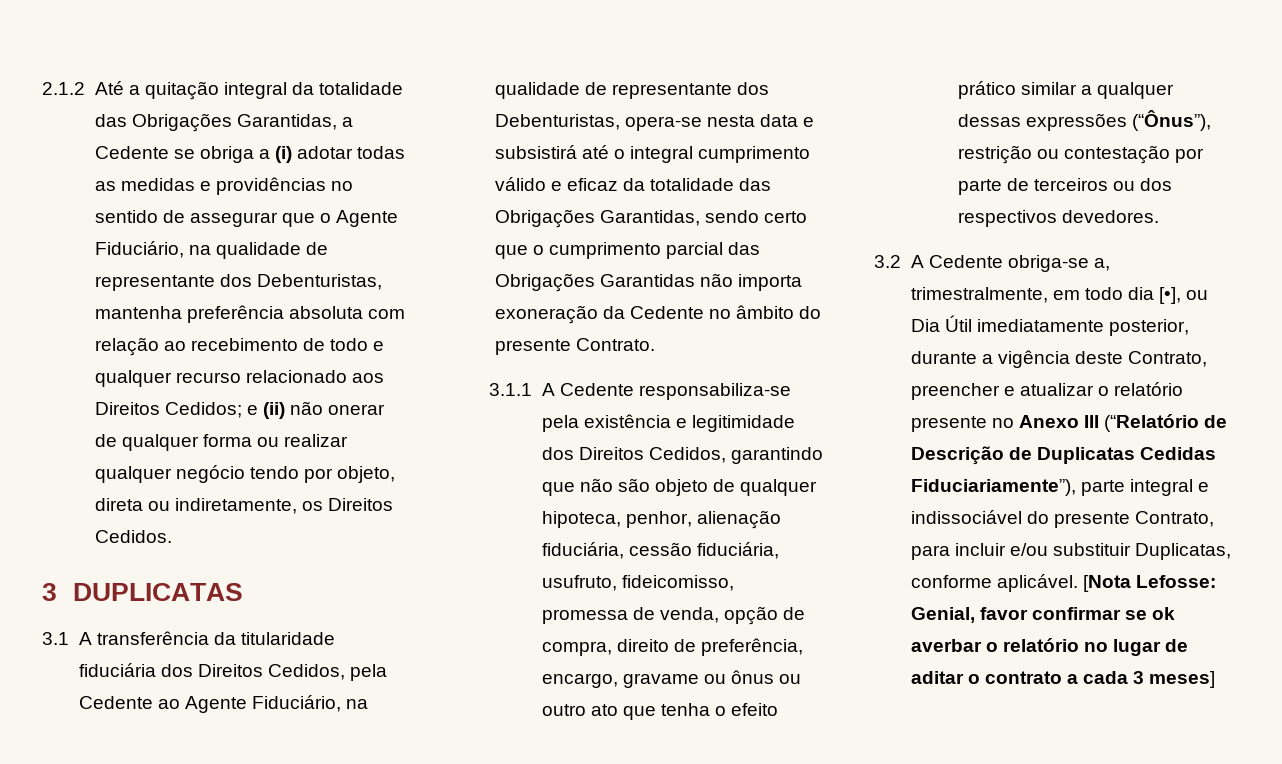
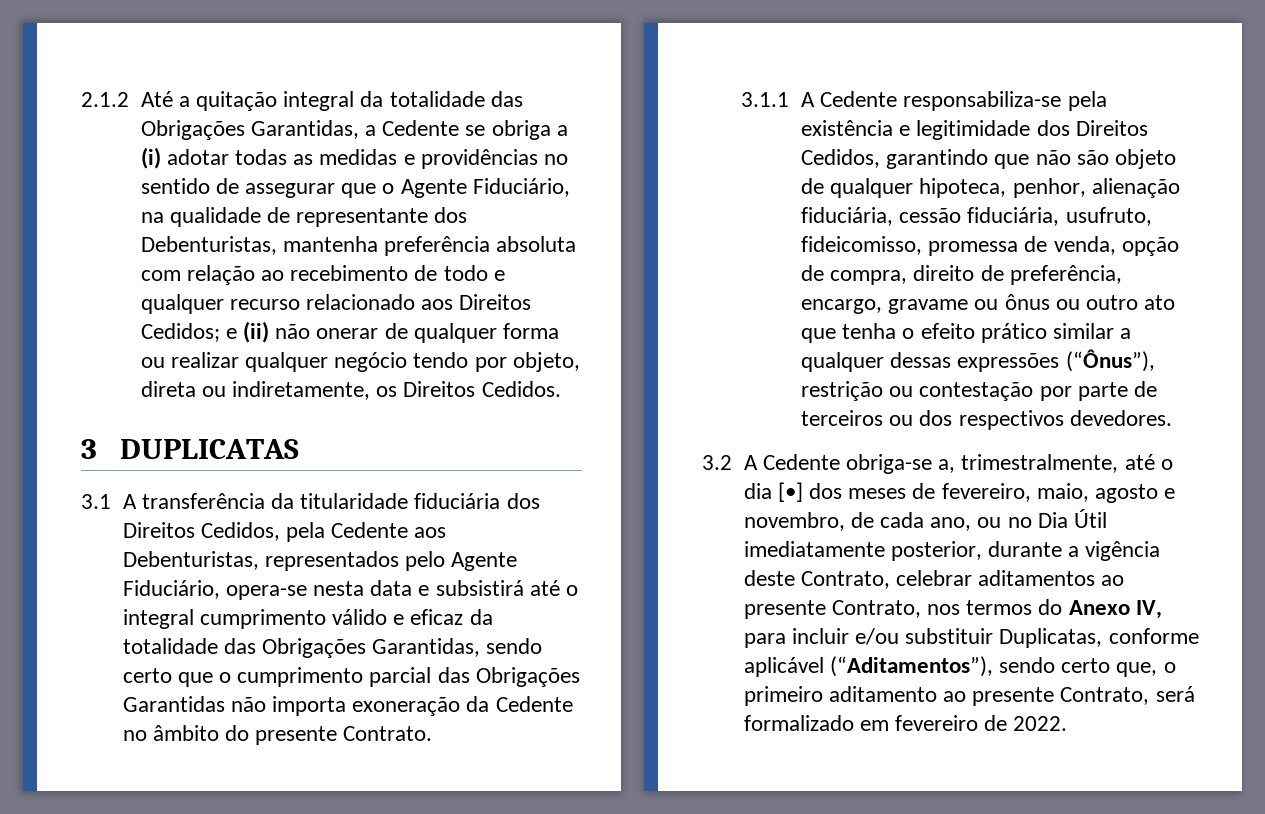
- 3.1 A transferência da titularidade fiduciária dos Direitos Cedidos, pela Cedente ao Agente Fiduciário, na qualidade de representante dos Debenturistas, opera-se nesta data e subsistirá até o integral cumprimento válido e eficaz da totalidade das Obrigações Garantidas, sendo certo que o cumprimento parcial das Obrigações Garantidas não importa exoneração da Cedente no âmbito do presente Contrato.
+ 3.1 A transferência da titularidade fiduciária dos Direitos Cedidos, pela Cedente aos Debenturistas, representados pelo Agente Fiduciário, opera-se nesta data e subsistirá até o integral cumprimento válido e eficaz da totalidade das Obrigações Garantidas, sendo certo que o cumprimento parcial das Obrigações Garantidas não importa exoneração da Cedente no âmbito do presente Contrato.
- 3.2 A Cedente obriga-se a, trimestralmente, em todo dia [•], ou Dia Útil imediatamente posterior, durante a vigência deste Contrato, preencher e atualizar o relatório presente no Anexo III (“Relatório de Descrição de Duplicatas Cedidas Fiduciariamente”), parte integral e indissociável do presente Contrato, para incluir e/ou substituir Duplicatas, conforme aplicável. [Nota Lefosse: Genial, favor confirmar se ok averbar o relatório no lugar de aditar o contrato a cada 3 meses]
+ 3.2 A Cedente obriga-se a, trimestralmente, até o dia [•] dos meses de fevereiro, maio, agosto e novembro, de cada ano, ou no Dia Útil imediatamente posterior, durante a vigência deste Contrato, celebrar aditamentos ao presente Contrato, nos termos do Anexo IV, para incluir e/ou substituir Duplicatas, conforme aplicável (“Aditamentos”), sendo certo que, o primeiro aditamento ao presente Contrato, será formalizado em fevereiro de 2022.

